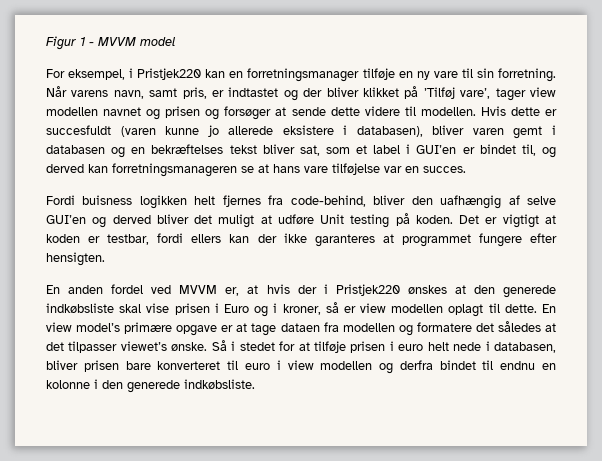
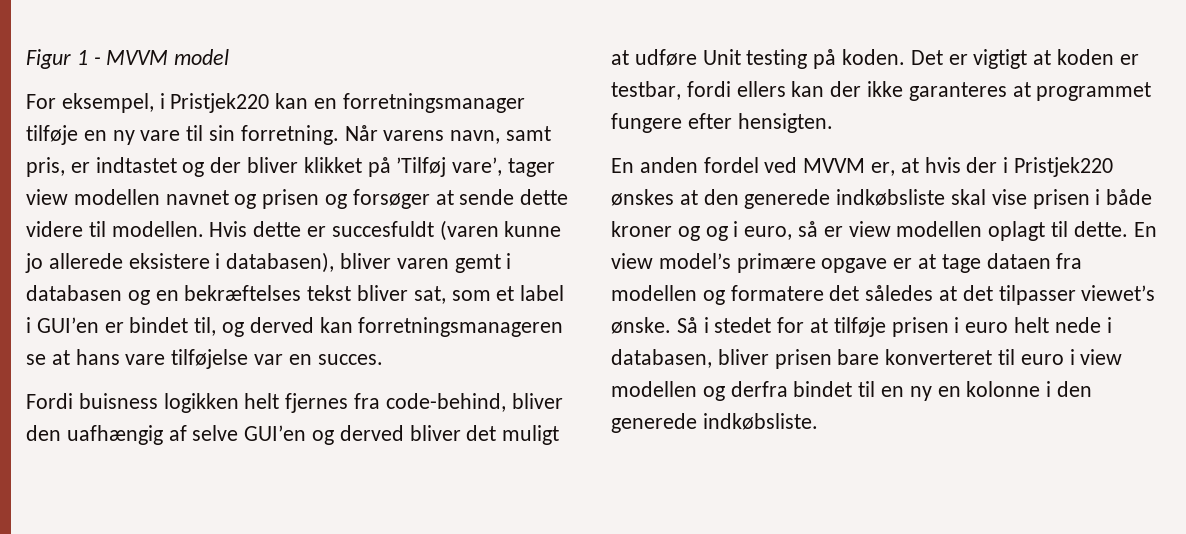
- En anden fordel ved MVVM er, at hvis der i Pristjek220 ønskes at den generede indkøbsliste skal vise prisen i Euro og i kroner, så er view modellen oplagt til dette.
+ En anden fordel ved MVVM er, at hvis der i Pristjek220 ønskes at den generede indkøbsliste skal vise prisen i både kroner og og i euro, så er view modellen oplagt til dette.
- Så i stedet for at tilføje prisen i euro helt nede i databasen, bliver prisen bare konverteret til euro i view modellen og derfra bindet til endnu en kolonne i den generede indkøbsliste.
+ Så i stedet for at tilføje prisen i euro helt nede i databasen, bliver prisen bare konverteret til euro i view modellen og derfra bindet til en ny en kolonne i den generede indkøbsliste.

